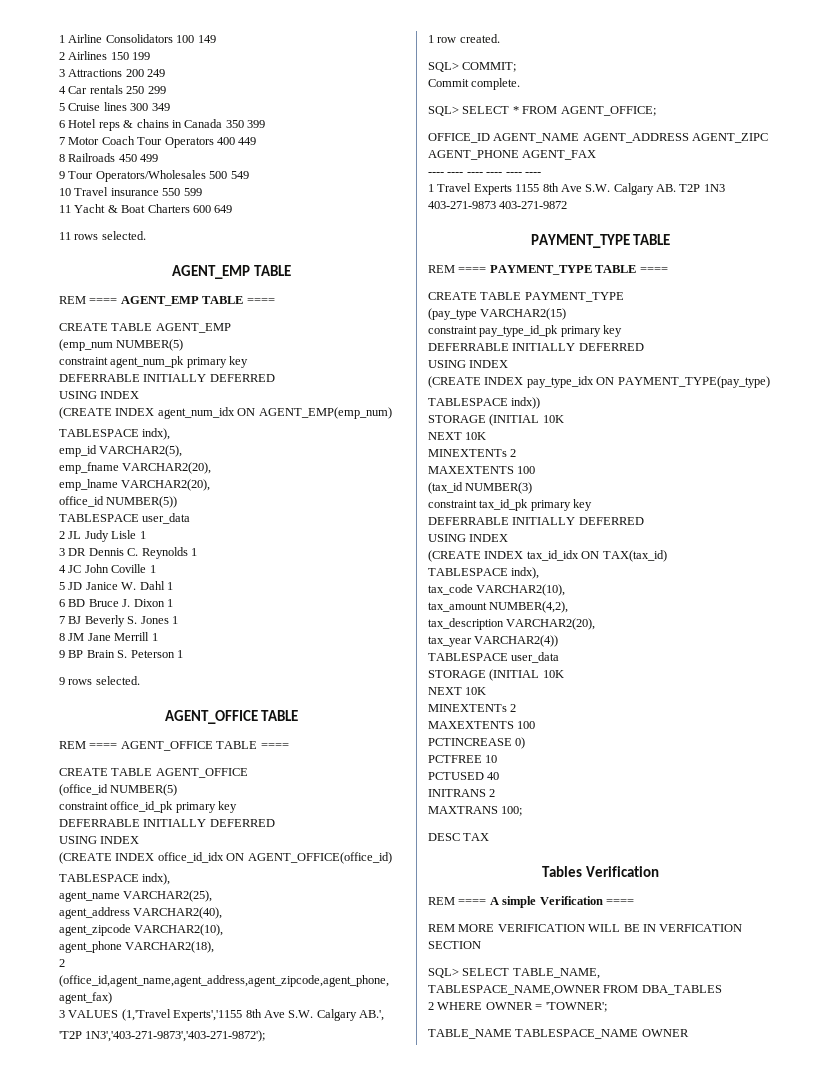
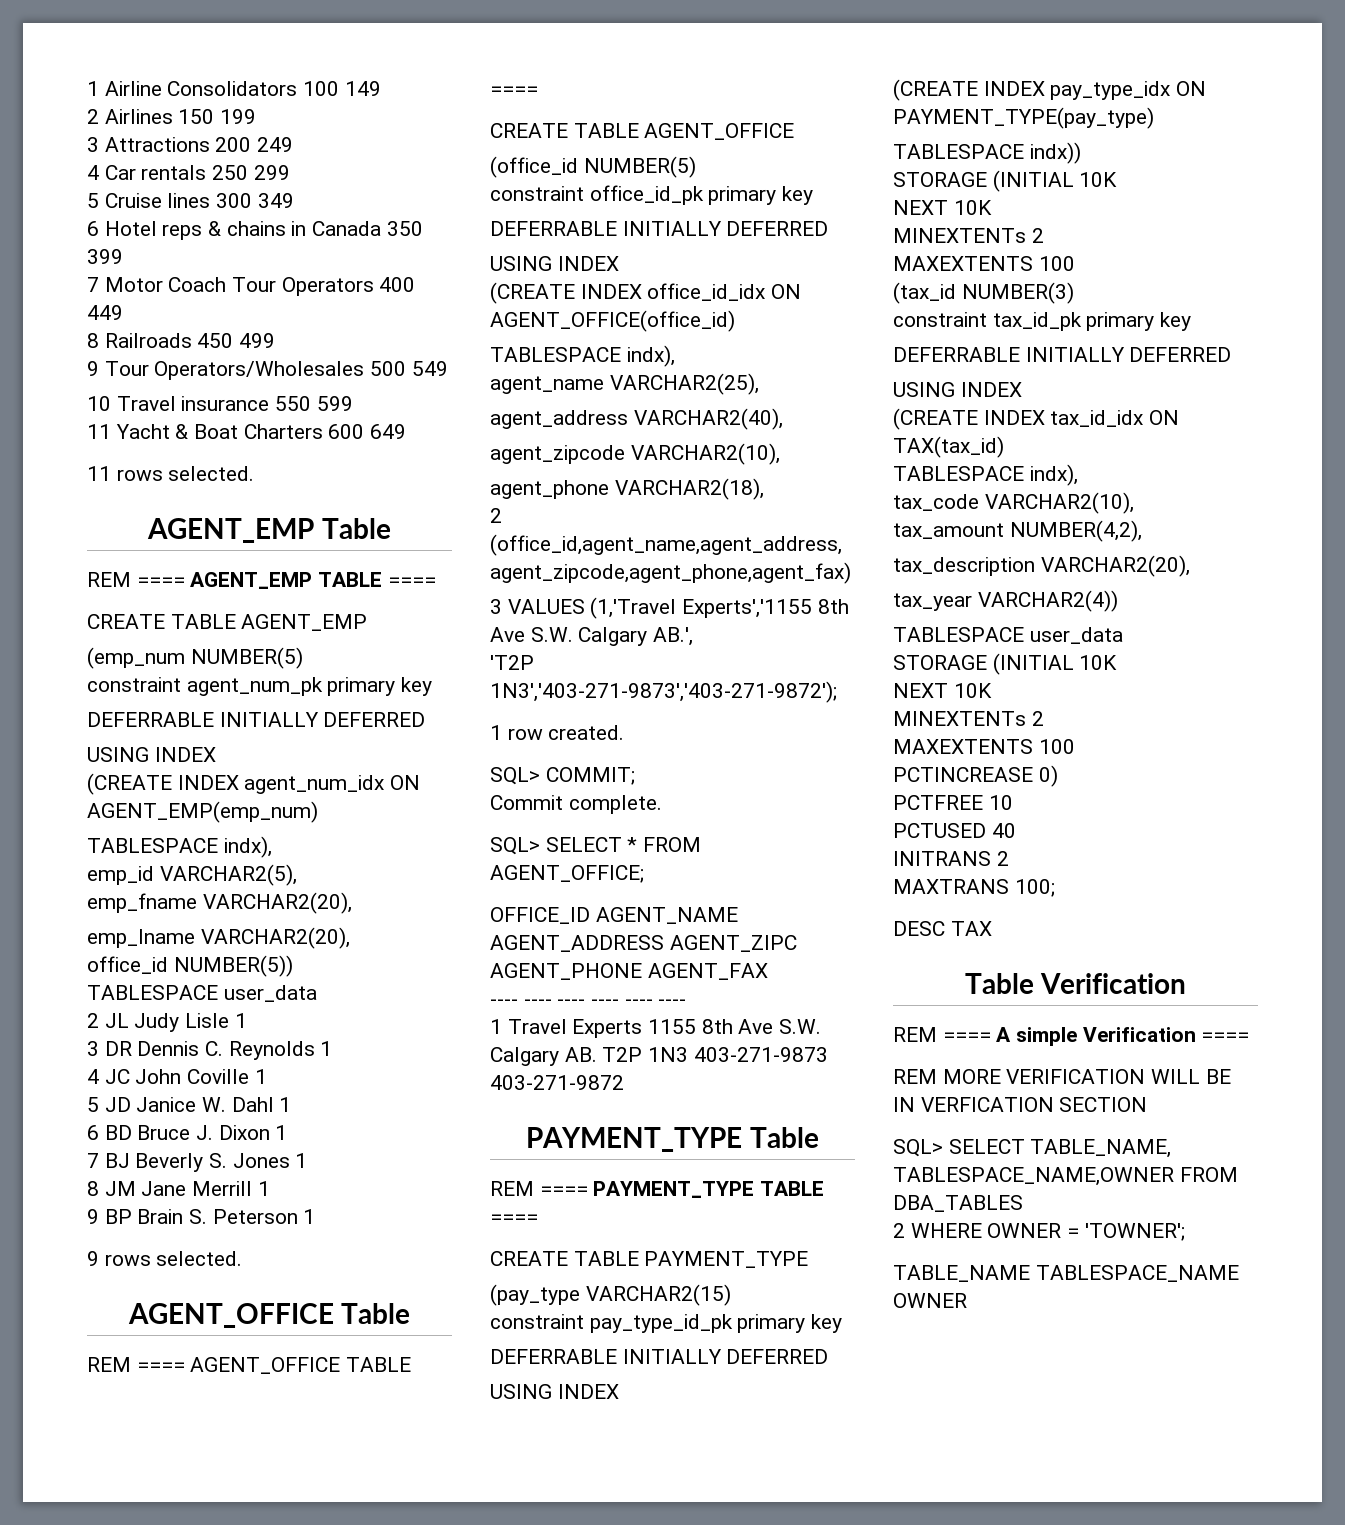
  11 rows selected.
- AGENT_EMP TABLE
+ AGENT_EMP Table
  9 rows selected.
- AGENT_OFFICE TABLE
+ AGENT_OFFICE Table
  1 Travel Experts 1155 8th Ave S.W. Calgary AB. T2P 1N3 403-271-9873 403-271-9872
- PAYMENT_TYPE TABLE
+ PAYMENT_TYPE Table
- Tables Verification
+ Table Verification

